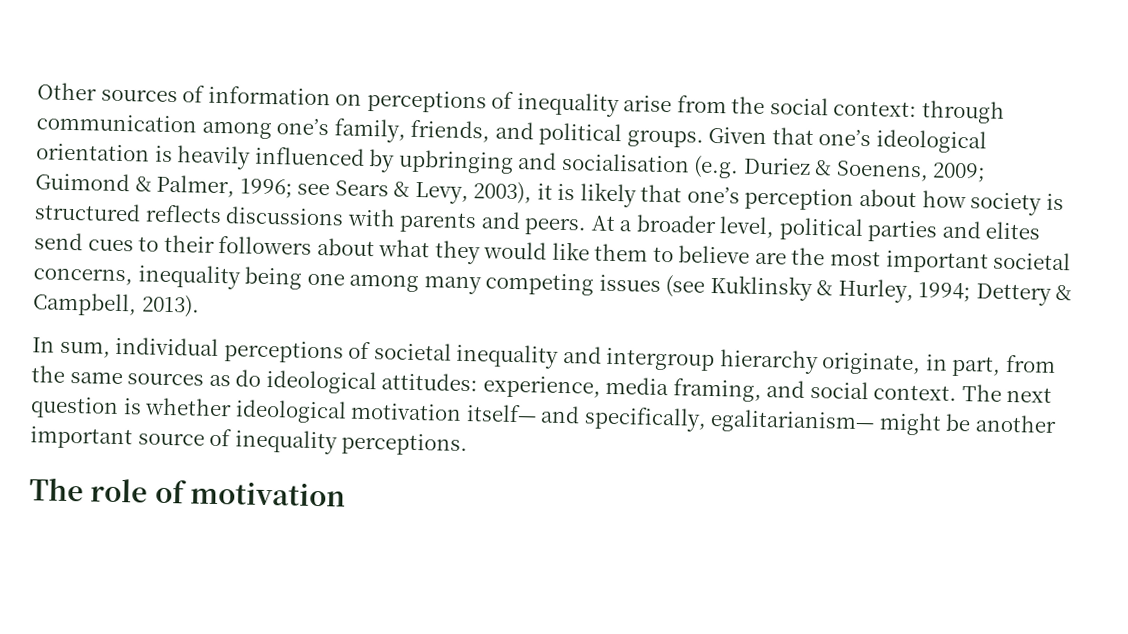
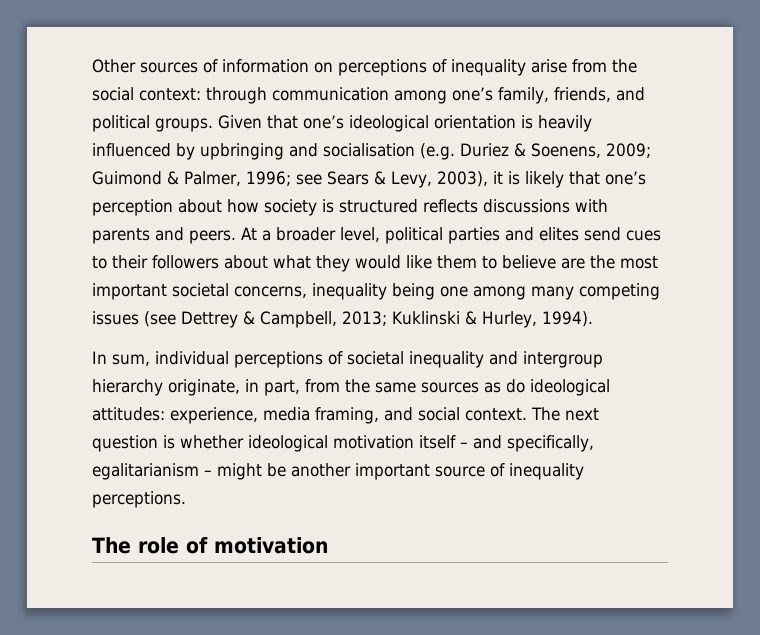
- At a broader level, political parties and elites send cues to their followers about what they would like them to believe are the most important societal concerns, inequality being one among many competing issues (see Kuklinsky & Hurley, 1994; Dettery & Campbell, 2013).
+ At a broader level, political parties and elites send cues to their followers about what they would like them to believe are the most important societal concerns, inequality being one among many competing issues (see Dettrey & Campbell, 2013; Kuklinski & Hurley, 1994).
- The next question is whether ideological motivation itself— and specifically, egalitarianism— might be another important source of inequality perceptions.
+ The next question is whether ideological motivation itself – and specifically, egalitarianism – might be another important source of inequality perceptions.

